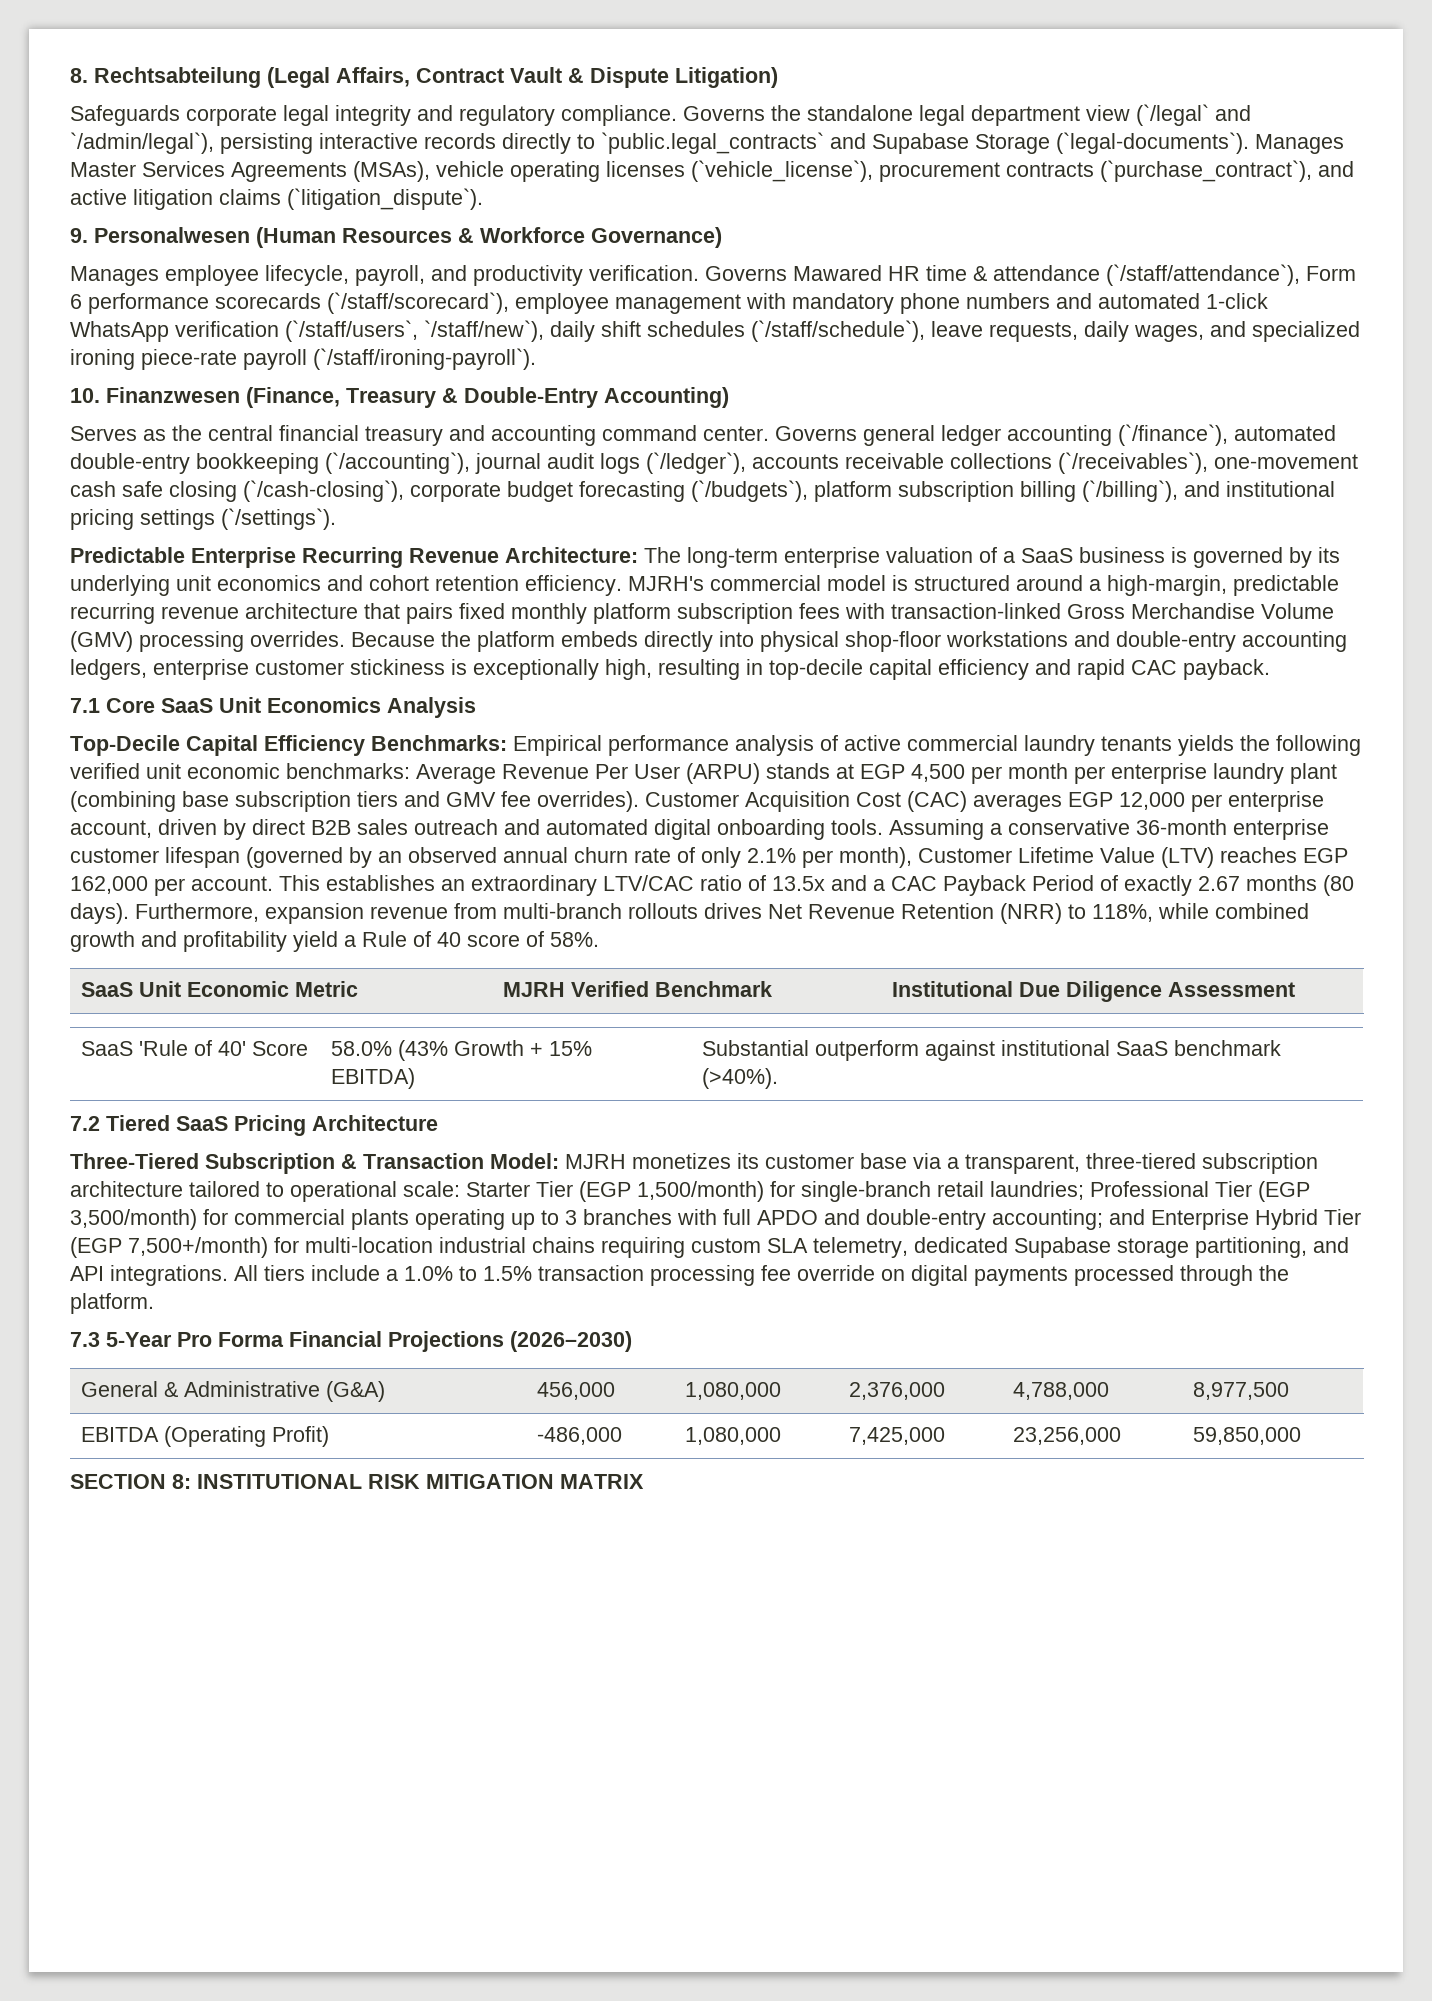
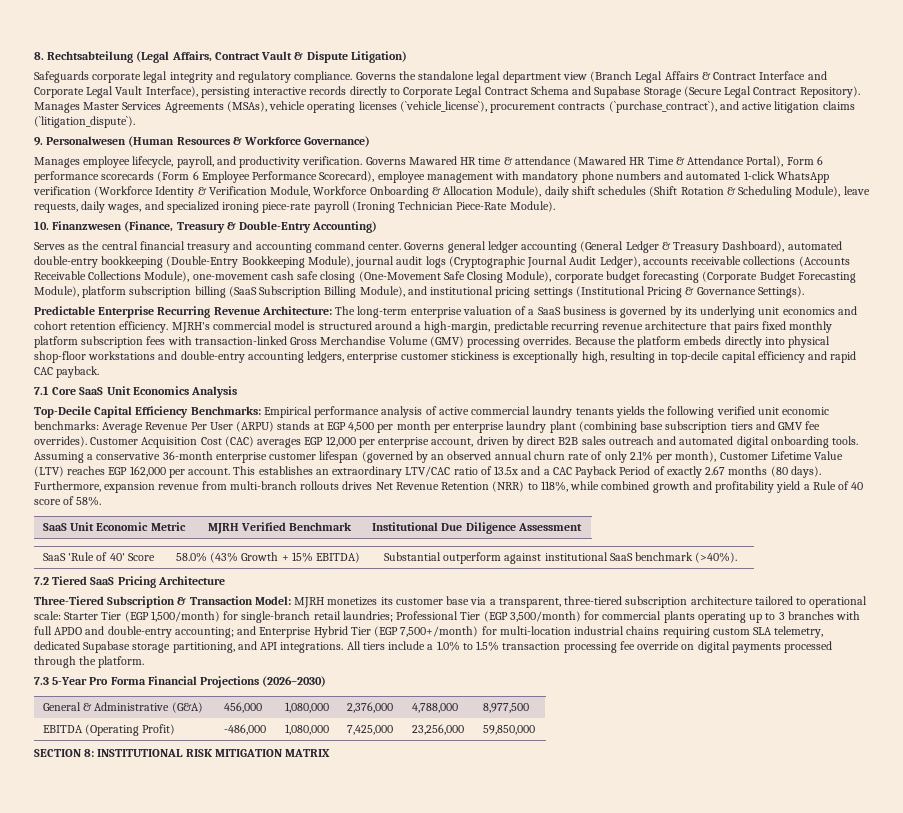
- Governs the standalone legal department view (`/legal` and `/admin/legal`), persisting interactive records directly to `public.legal_contracts` and Supabase Storage (`legal-documents`).
+ Governs the standalone legal department view (Branch Legal Affairs & Contract Interface and Corporate Legal Vault Interface), persisting interactive records directly to Corporate Legal Contract Schema and Supabase Storage (Secure Legal Contract Repository).
- Governs Mawared HR time & attendance (`/staff/attendance`), Form 6 performance scorecards (`/staff/scorecard`), employee management with mandatory phone numbers and automated 1-click WhatsApp verification (`/staff/users`, `/staff/new`), daily shift schedules (`/staff/schedule`), leave requests, daily wages, and specialized ironing piece-rate payroll (`/staff/ironing-payroll`).
+ Governs Mawared HR time & attendance (Mawared HR Time & Attendance Portal), Form 6 performance scorecards (Form 6 Employee Performance Scorecard), employee management with mandatory phone numbers and automated 1-click WhatsApp verification (Workforce Identity & Verification Module, Workforce Onboarding & Allocation Module), daily shift schedules (Shift Rotation & Scheduling Module), leave requests, daily wages, and specialized ironing piece-rate payroll (Ironing Technician Piece-Rate Module).
- Governs general ledger accounting (`/finance`), automated double-entry bookkeeping (`/accounting`), journal audit logs (`/ledger`), accounts receivable collections (`/receivables`), one-movement cash safe closing (`/cash-closing`), corporate budget forecasting (`/budgets`), platform subscription billing (`/billing`), and institutional pricing settings (`/settings`).
+ Governs general ledger accounting (General Ledger & Treasury Dashboard), automated double-entry bookkeeping (Double-Entry Bookkeeping Module), journal audit logs (Cryptographic Journal Audit Ledger), accounts receivable collections (Accounts Receivable Collections Module), one-movement cash safe closing (One-Movement Safe Closing Module), corporate budget forecasting (Corporate Budget Forecasting Module), platform subscription billing (SaaS Subscription Billing Module), and institutional pricing settings (Institutional Pricing & Governance Settings).

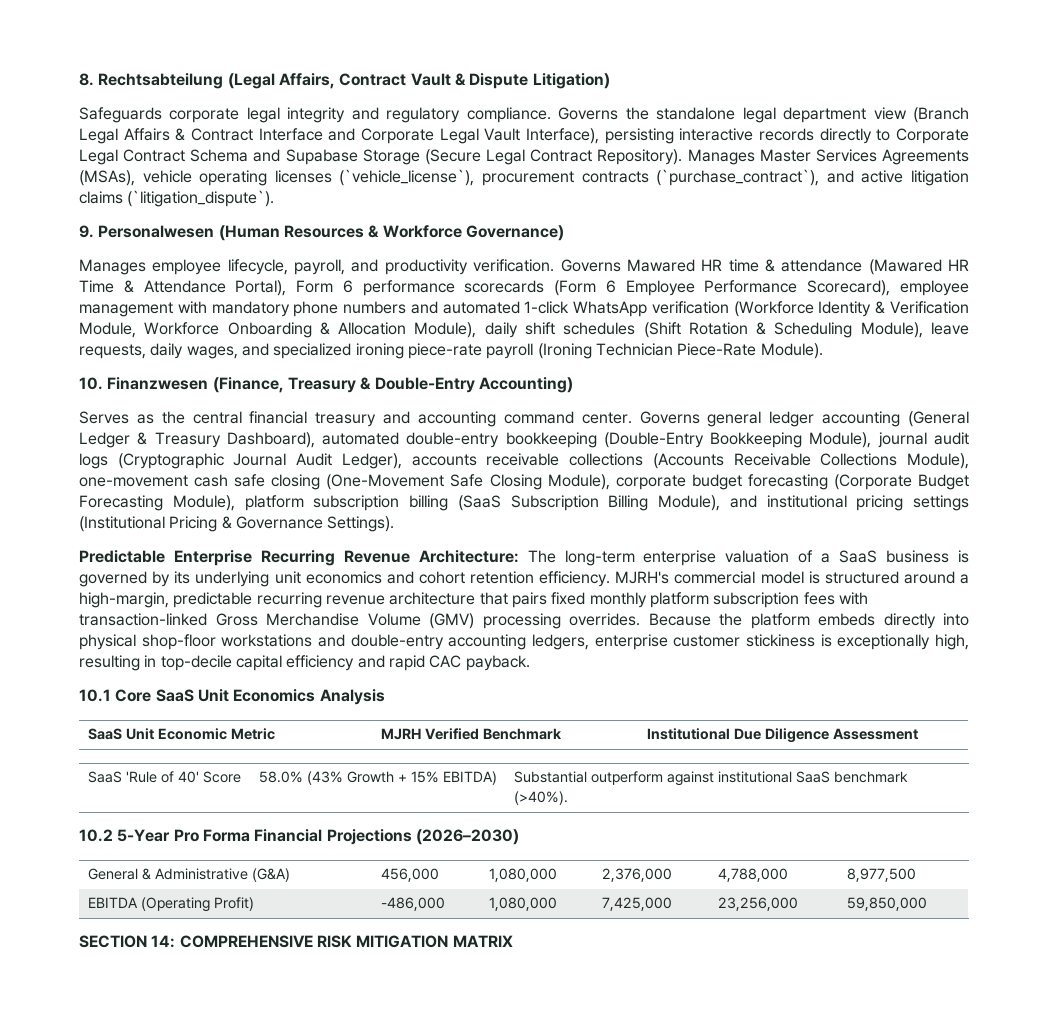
- 7.1 Core SaaS Unit Economics Analysis
+ 10.1 Core SaaS Unit Economics Analysis
- Top-Decile Capital Efficiency Benchmarks: Empirical performance analysis of active commercial laundry tenants yields the following verified unit economic benchmarks: Average Revenue Per User (ARPU) stands at EGP 4,500 per month per enterprise laundry plant (combining base subscription tiers and GMV fee overrides). Customer Acquisition Cost (CAC) averages EGP 12,000 per enterprise account, driven by direct B2B sales outreach and automated digital onboarding tools. Assuming a conservative 36-month enterprise customer lifespan (governed by an observed annual churn rate of only 2.1% per month), Customer Lifetime Value (LTV) reaches EGP 162,000 per account. This establishes an extraordinary LTV/CAC ratio of 13.5x and a CAC Payback Period of exactly 2.67 months (80 days). Furthermore, expansion revenue from multi-branch rollouts drives Net Revenue Retention (NRR) to 118%, while combined growth and profitability yield a Rule of 40 score of 58%.
- 7.2 Tiered SaaS Pricing Architecture
- Three-Tiered Subscription & Transaction Model: MJRH monetizes its customer base via a transparent, three-tiered subscription architecture tailored to operational scale: Starter Tier (EGP 1,500/month) for single-branch retail laundries; Professional Tier (EGP 3,500/month) for commercial plants operating up to 3 branches with full APDO and double-entry accounting; and Enterprise Hybrid Tier (EGP 7,500+/month) for multi-location industrial chains requiring custom SLA telemetry, dedicated Supabase storage partitioning, and API integrations. All tiers include a 1.0% to 1.5% transaction processing fee override on digital payments processed through the platform.
- 7.3 5-Year Pro Forma Financial Projections (2026–2030)
+ 10.2 5-Year Pro Forma Financial Projections (2026–2030)
- SECTION 8: INSTITUTIONAL RISK MITIGATION MATRIX
+ SECTION 14: COMPREHENSIVE RISK MITIGATION MATRIX

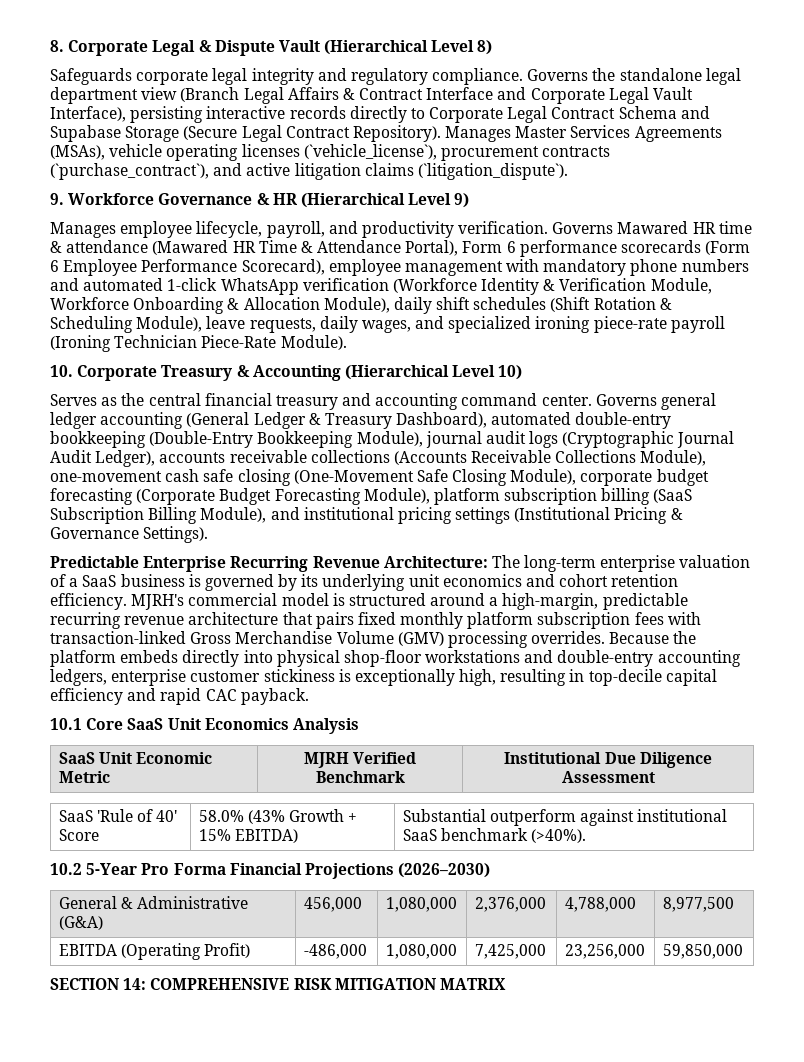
- 8. Rechtsabteilung (Legal Affairs, Contract Vault & Dispute Litigation)
+ 8. Corporate Legal & Dispute Vault (Hierarchical Level 8)
- 9. Personalwesen (Human Resources & Workforce Governance)
+ 9. Workforce Governance & HR (Hierarchical Level 9)
- 10. Finanzwesen (Finance, Treasury & Double-Entry Accounting)
+ 10. Corporate Treasury & Accounting (Hierarchical Level 10)

